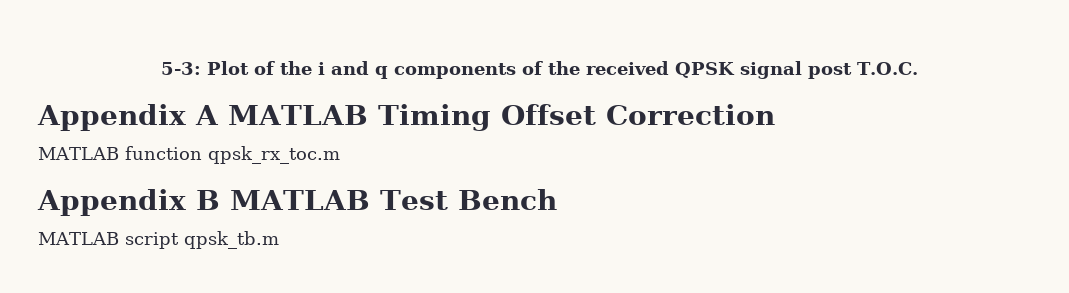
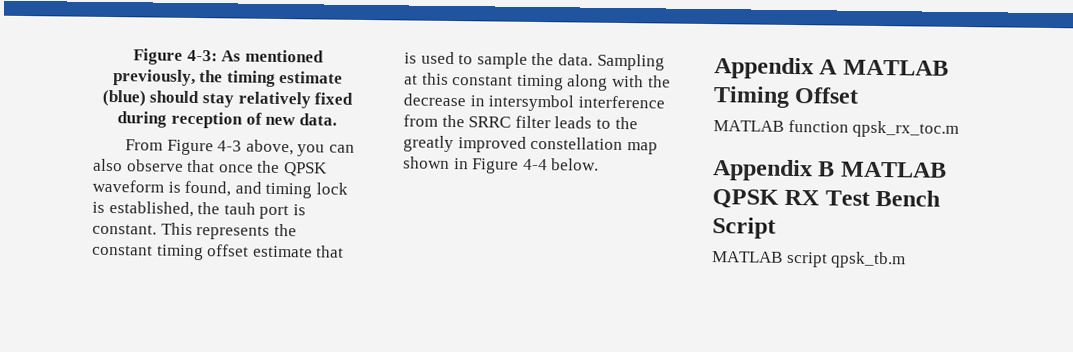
- 5-3: Plot of the i and q components of the received QPSK signal post T.O.C.
+ Figure 4-3: As mentioned previously, the timing estimate (blue) should stay relatively fixed during reception of new data.
+ From Figure 4-3 above, you can also observe that once the QPSK waveform is found, and timing lock is established, the tauh port is constant. This represents the constant timing offset estimate that is used to sample the data. Sampling at this constant timing along with the decrease in intersymbol interference from the SRRC filter leads to the greatly improved constellation map shown in Figure 4-4 below.
- Appendix A MATLAB Timing Offset Correction
+ Appendix A MATLAB Timing Offset
- Appendix B MATLAB Test Bench
+ Appendix B MATLAB QPSK RX Test Bench Script

